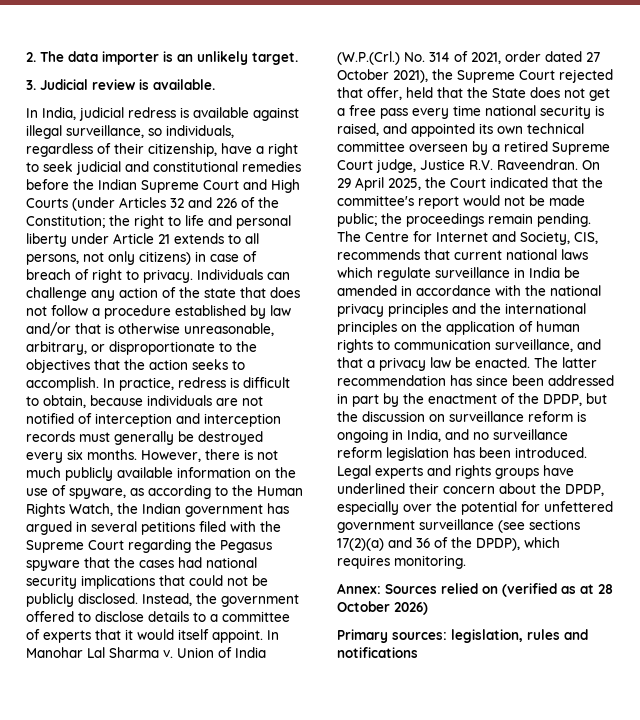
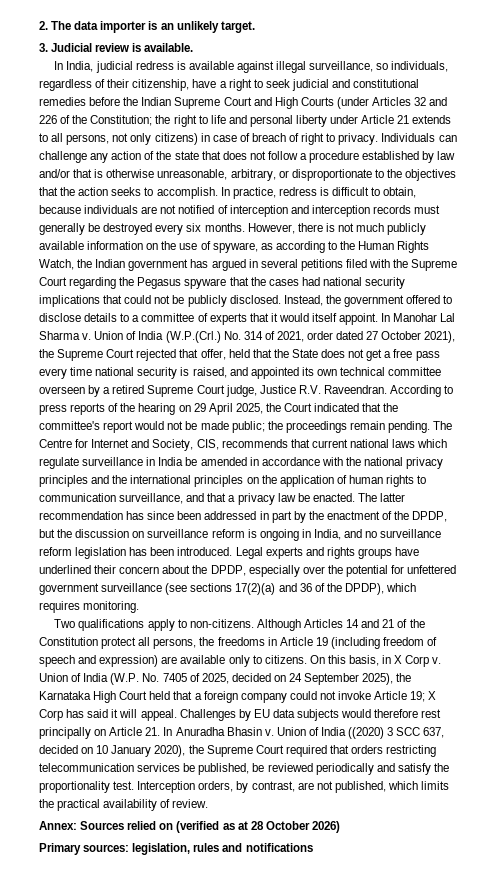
- On 29 April 2025, the Court indicated that the committee's report would not be made public; the proceedings remain pending.
+ According to press reports of the hearing on 29 April 2025, the Court indicated that the committee's report would not be made public; the proceedings remain pending.
+ Two qualifications apply to non-citizens. Although Articles 14 and 21 of the Constitution protect all persons, the freedoms in Article 19 (including freedom of speech and expression) are available only to citizens. On this basis, in X Corp v. Union of India (W.P. No. 7405 of 2025, decided on 24 September 2025), the Karnataka High Court held that a foreign company could not invoke Article 19; X Corp has said it will appeal. Challenges by EU data subjects would therefore rest principally on Article 21. In Anuradha Bhasin v. Union of India ((2020) 3 SCC 637, decided on 10 January 2020), the Supreme Court required that orders restricting telecommunication services be published, be reviewed periodically and satisfy the proportionality test. Interception orders, by contrast, are not published, which limits the practical availability of review.

